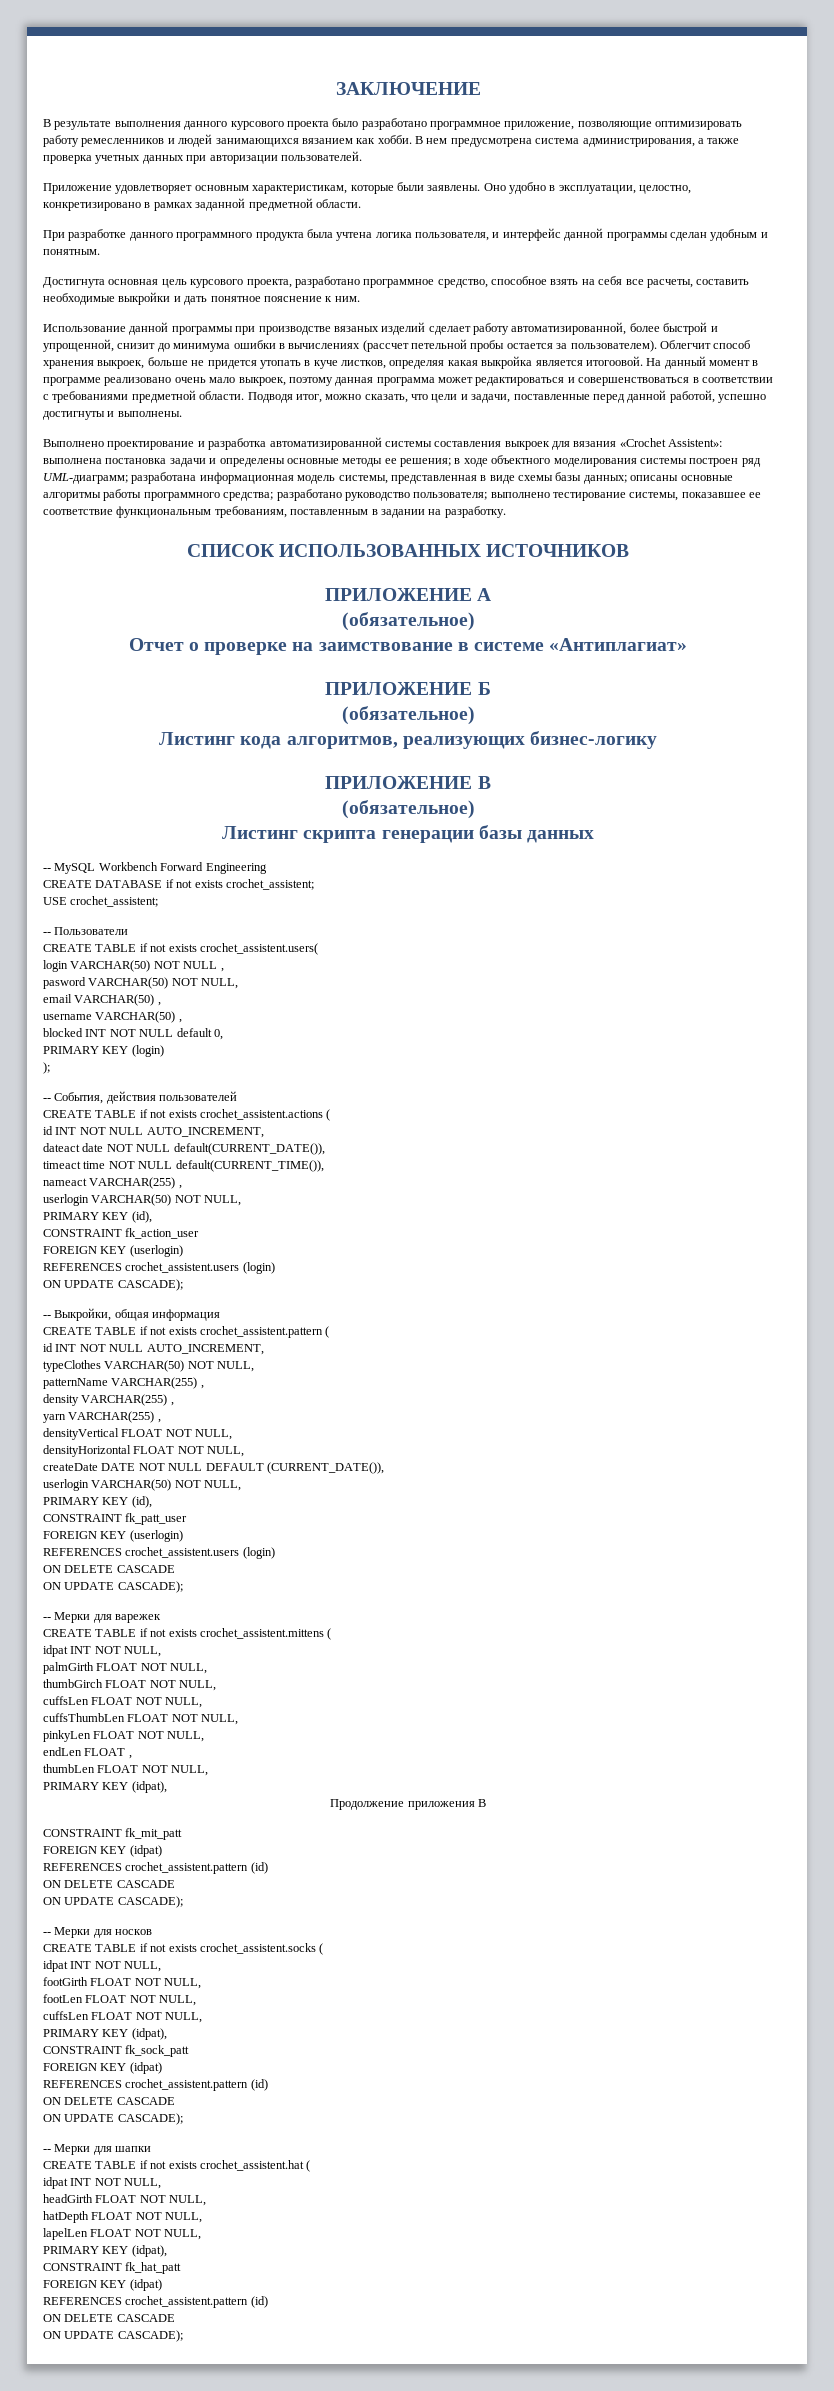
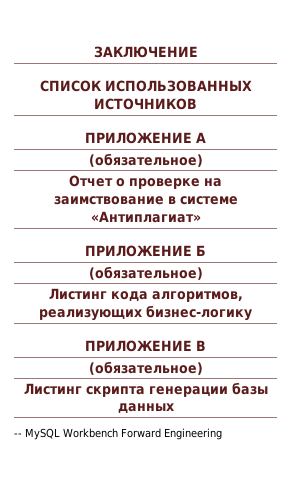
- В результате выполнения данного курсового проекта было разработано программное приложение, позволяющие оптимизировать работу ремесленников и людей занимающихся вязанием как хобби. В нем предусмотрена система администрирования, а также проверка учетных данных при авторизации пользователей.
- Приложение удовлетворяет основным характеристикам, которые были заявлены. Оно удобно в эксплуатации, целостно, конкретизировано в рамках заданной предметной области.
- При разработке данного программного продукта была учтена логика пользователя, и интерфейс данной программы сделан удобным и понятным.
- Достигнута основная цель курсового проекта, разработано программное средство, способное взять на себя все расчеты, составить необходимые выкройки и дать понятное пояснение к ним.
- Использование данной программы при производстве вязаных изделий сделает работу автоматизированной, более быстрой и упрощенной, снизит до минимума ошибки в вычислениях (рассчет петельной пробы остается за пользователем). Облегчит способ хранения выкроек, больше не придется утопать в куче листков, определяя какая выкройка является итогоовой. На данный момент в программе реализовано очень мало выкроек, поэтому данная программа может редактироваться и совершенствоваться в соответствии с требованиями предметной области. Подводя итог, можно сказать, что цели и задачи, поставленные перед данной работой, успешно достигнуты и выполнены.
- Выполнено проектирование и разработка автоматизированной системы составления выкроек для вязания «Crochet Assistent»: выполнена постановка задачи и определены основные методы ее решения; в ходе объектного моделирования системы построен ряд UML-диаграмм; разработана информационная модель системы, представленная в виде схемы базы данных; описаны основные алгоритмы работы программного средства; разработано руководство пользователя; выполнено тестирование системы, показавшее ее соответствие функциональным требованиям, поставленным в задании на разработку.
- CREATE DATABASE if not exists crochet_assistent;
- USE crochet_assistent;
- -- Пользователи
- CREATE TABLE if not exists crochet_assistent.users(
- login VARCHAR(50) NOT NULL ,
- pasword VARCHAR(50) NOT NULL,
- email VARCHAR(50) ,
- username VARCHAR(50) ,
- blocked INT NOT NULL default 0,
- PRIMARY KEY (login)
- );
- -- События, действия пользователей
- CREATE TABLE if not exists crochet_assistent.actions (
- id INT NOT NULL AUTO_INCREMENT,
- dateact date NOT NULL default(CURRENT_DATE()),
- timeact time NOT NULL default(CURRENT_TIME()),
- nameact VARCHAR(255) ,
- userlogin VARCHAR(50) NOT NULL,
- PRIMARY KEY (id),
- CONSTRAINT fk_action_user
- FOREIGN KEY (userlogin)
- REFERENCES crochet_assistent.users (login)
- ON UPDATE CASCADE);
- -- Выкройки, общая информация
- CREATE TABLE if not exists crochet_assistent.pattern (
- id INT NOT NULL AUTO_INCREMENT,
- typeClothes VARCHAR(50) NOT NULL,
- patternName VARCHAR(255) ,
- density VARCHAR(255) ,
- yarn VARCHAR(255) ,
- densityVertical FLOAT NOT NULL,
- densityHorizontal FLOAT NOT NULL,
- createDate DATE NOT NULL DEFAULT (CURRENT_DATE()),
- userlogin VARCHAR(50) NOT NULL,
- PRIMARY KEY (id),
- CONSTRAINT fk_patt_user
- FOREIGN KEY (userlogin)
- REFERENCES crochet_assistent.users (login)
- ON DELETE CASCADE
- ON UPDATE CASCADE);
- -- Мерки для варежек
- CREATE TABLE if not exists crochet_assistent.mittens (
- idpat INT NOT NULL,
- palmGirth FLOAT NOT NULL,
- thumbGirch FLOAT NOT NULL,
- cuffsLen FLOAT NOT NULL,
- cuffsThumbLen FLOAT NOT NULL,
- pinkyLen FLOAT NOT NULL,
- endLen FLOAT ,
- thumbLen FLOAT NOT NULL,
- PRIMARY KEY (idpat),
- Продолжение приложения В
- CONSTRAINT fk_mit_patt
- FOREIGN KEY (idpat)
- REFERENCES crochet_assistent.pattern (id)
- ON DELETE CASCADE
- ON UPDATE CASCADE);
- -- Мерки для носков
- CREATE TABLE if not exists crochet_assistent.socks (
- idpat INT NOT NULL,
- footGirth FLOAT NOT NULL,
- footLen FLOAT NOT NULL,
- cuffsLen FLOAT NOT NULL,
- PRIMARY KEY (idpat),
- CONSTRAINT fk_sock_patt
- FOREIGN KEY (idpat)
- REFERENCES crochet_assistent.pattern (id)
- ON DELETE CASCADE
- ON UPDATE CASCADE);
- -- Мерки для шапки
- CREATE TABLE if not exists crochet_assistent.hat (
- idpat INT NOT NULL,
- headGirth FLOAT NOT NULL,
- hatDepth FLOAT NOT NULL,
- lapelLen FLOAT NOT NULL,
- PRIMARY KEY (idpat),
- CONSTRAINT fk_hat_patt
- FOREIGN KEY (idpat)
- REFERENCES crochet_assistent.pattern (id)
- ON DELETE CASCADE
- ON UPDATE CASCADE);

